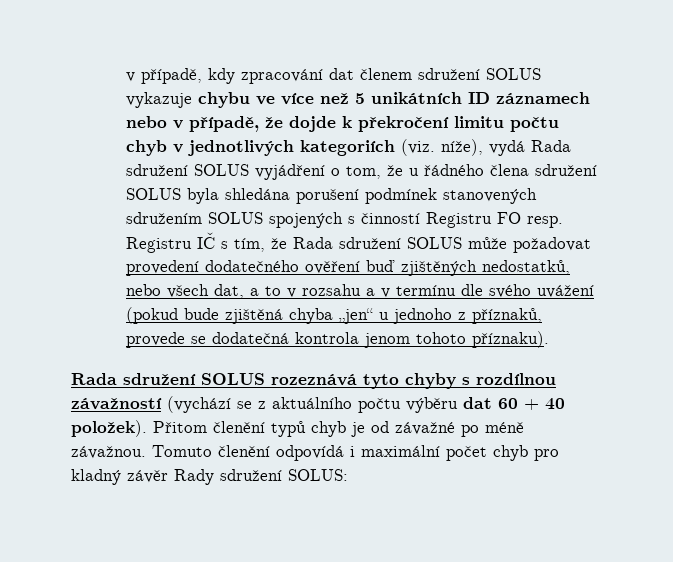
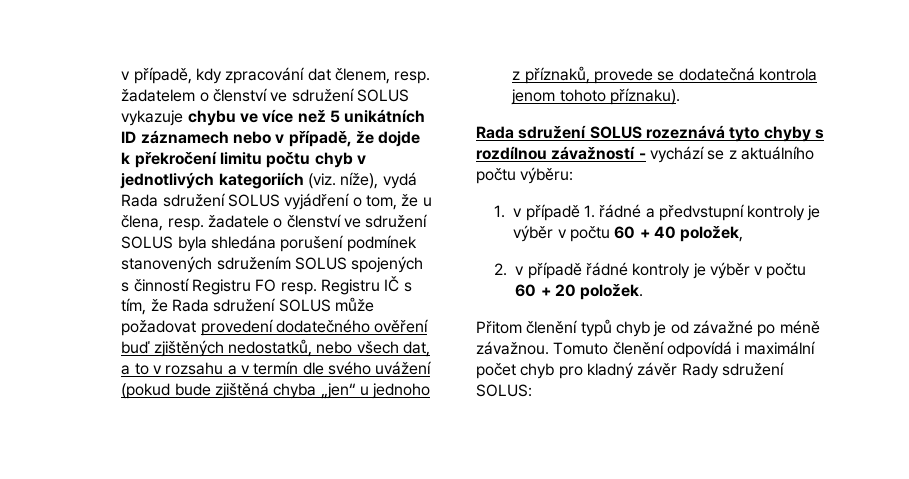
- v případě, kdy zpracování dat členem sdružení SOLUS vykazuje chybu ve více než 5 unikátních ID záznamech nebo v případě, že dojde k překročení limitu počtu chyb v jednotlivých kategoriích (viz. níže), vydá Rada sdružení SOLUS vyjádření o tom, že u řádného člena sdružení SOLUS byla shledána porušení podmínek stanovených sdružením SOLUS spojených s činností Registru FO resp. Registru IČ s tím, že Rada sdružení SOLUS může požadovat provedení dodatečného ověření buď zjištěných nedostatků, nebo všech dat, a to v rozsahu a v termínu dle svého uvážení (pokud bude zjištěná chyba „jen“ u jednoho z příznaků, provede se dodatečná kontrola jenom tohoto příznaku).
+ v případě, kdy zpracování dat členem, resp. žadatelem o členství ve sdružení SOLUS vykazuje chybu ve více než 5 unikátních ID záznamech nebo v případě, že dojde k překročení limitu počtu chyb v jednotlivých kategoriích (viz. níže), vydá Rada sdružení SOLUS vyjádření o tom, že u člena, resp. žadatele o členství ve sdružení SOLUS byla shledána porušení podmínek stanovených sdružením SOLUS spojených s činností Registru FO resp. Registru IČ s tím, že Rada sdružení SOLUS může požadovat provedení dodatečného ověření buď zjištěných nedostatků, nebo všech dat, a to v rozsahu a v termín dle svého uvážení (pokud bude zjištěná chyba „jen“ u jednoho z příznaků, provede se dodatečná kontrola jenom tohoto příznaku).
- Rada sdružení SOLUS rozeznává tyto chyby s rozdílnou závažností (vychází se z aktuálního počtu výběru dat 60 + 40 položek). Přitom členění typů chyb je od závažné po méně závažnou.
+ Rada sdružení SOLUS rozeznává tyto chyby s rozdílnou závažností - vychází se z aktuálního počtu výběru:
+ 1. v případě 1. řádné a předvstupní kontroly je výběr v počtu 60 + 40 položek,
+ 2. v případě řádné kontroly je výběr v počtu 60 + 20 položek.
+ Přitom členění typů chyb je od závažné po méně závažnou.

